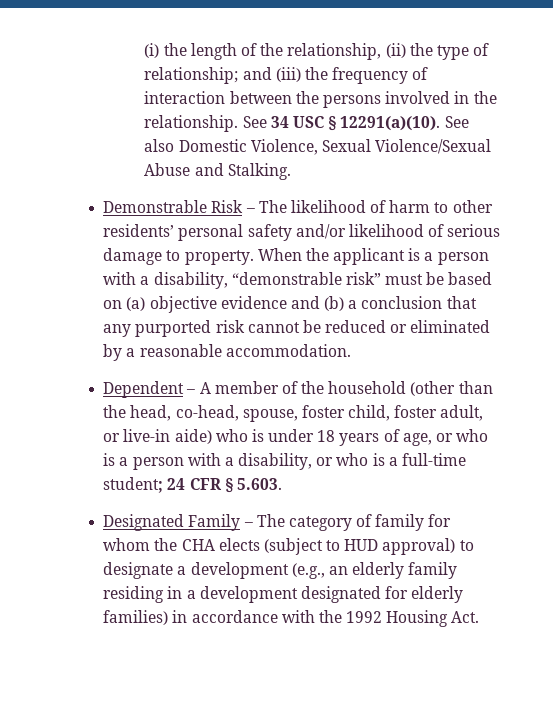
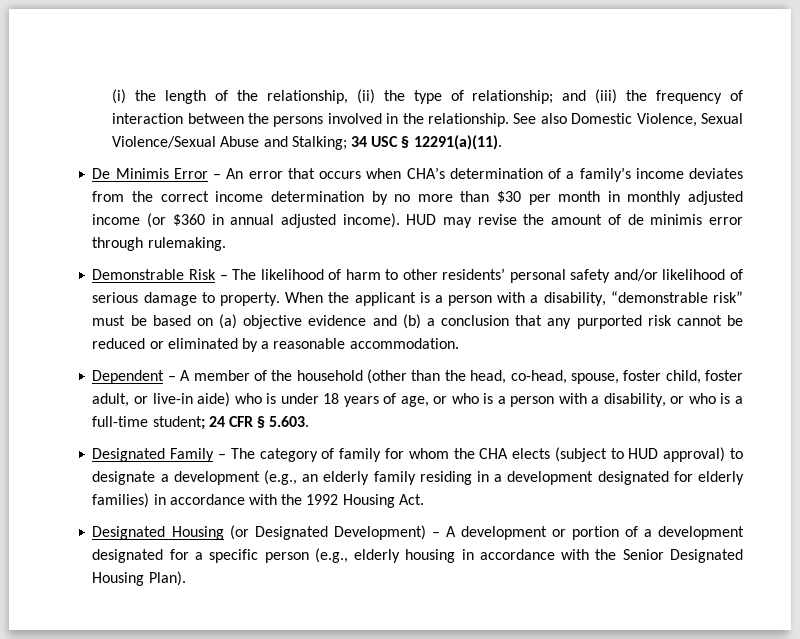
- See 34 USC § 12291(a)(10). See also Domestic Violence, Sexual Violence/Sexual Abuse and Stalking.
+ See also Domestic Violence, Sexual Violence/Sexual Abuse and Stalking; 34 USC § 12291(a)(11).
+ De Minimis Error – An error that occurs when CHA’s determination of a family’s income deviates from the correct income determination by no more than $30 per month in monthly adjusted income (or $360 in annual adjusted income). HUD may revise the amount of de minimis error through rulemaking.
+ Designated Housing (or Designated Development) – A development or portion of a development designated for a specific person (e.g., elderly housing in accordance with the Senior Designated Housing Plan).

